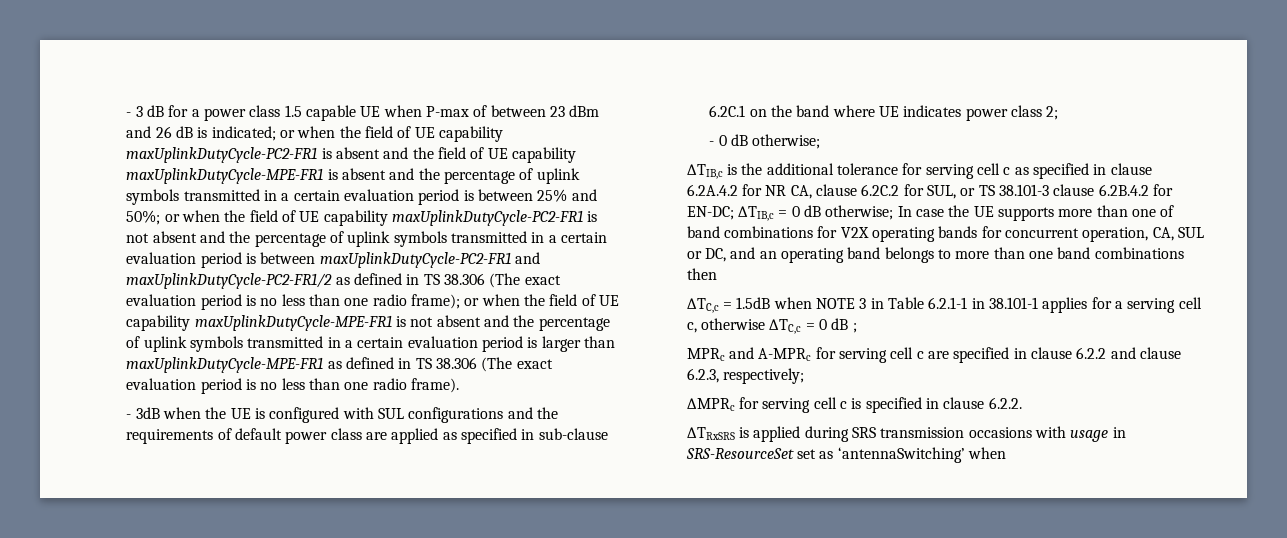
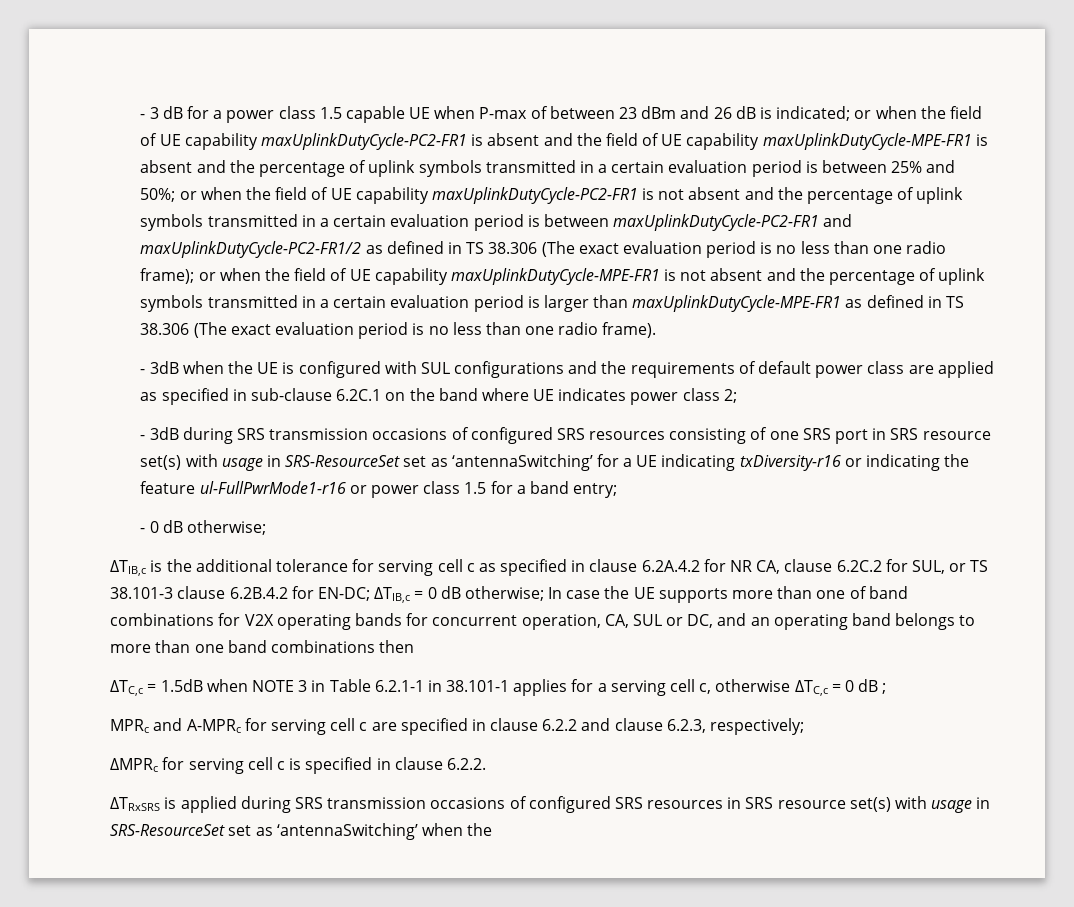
+ - 3dB during SRS transmission occasions of configured SRS resources consisting of one SRS port in SRS resource set(s) with usage in SRS-ResourceSet set as ‘antennaSwitching’ for a UE indicating txDiversity-r16 or indicating the feature ul-FullPwrMode1-r16 or power class 1.5 for a band entry;
- ∆TRxSRS is applied during SRS transmission occasions with usage in SRS-ResourceSet set as ‘antennaSwitching’ when
+ ∆TRxSRS is applied during SRS transmission occasions of configured SRS resources in SRS resource set(s) with usage in SRS-ResourceSet set as ‘antennaSwitching’ when the

